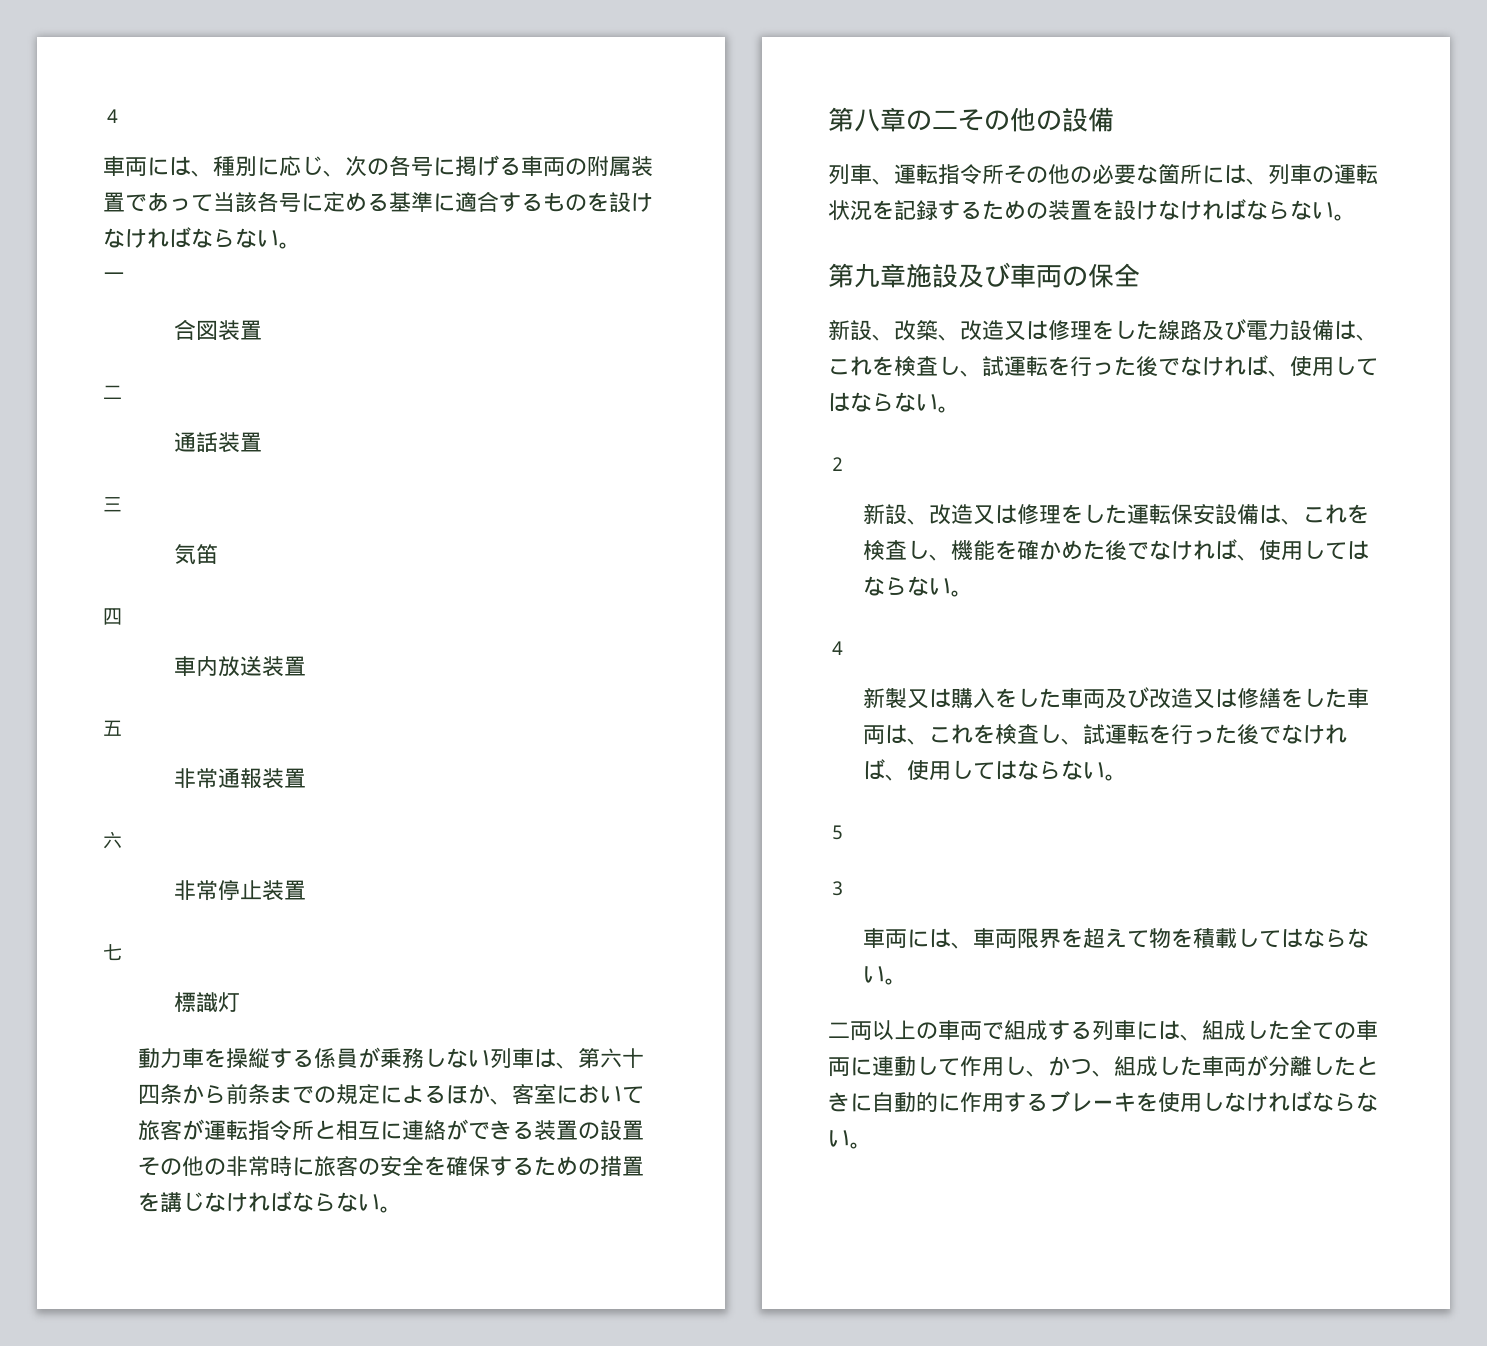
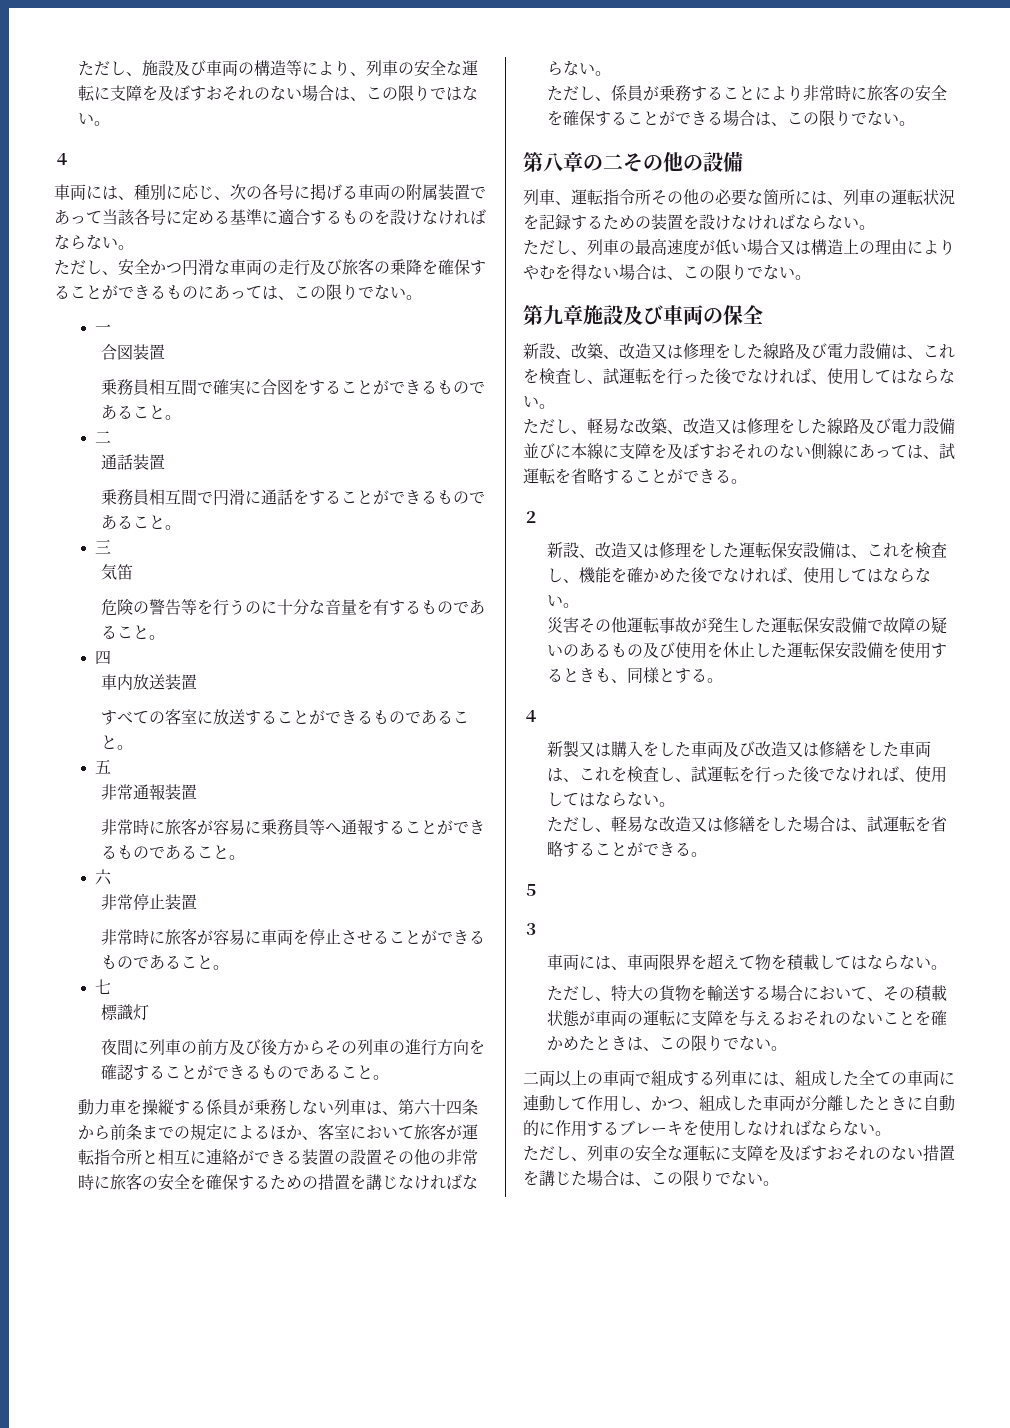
+ ただし、施設及び車両の構造等により、列車の安全な運転に支障を及ぼすおそれのない場合は、この限りではない。
+ ただし、安全かつ円滑な車両の走行及び旅客の乗降を確保することができるものにあっては、この限りでない。
  一
  合図装置
+ 乗務員相互間で確実に合図をすることができるものであること。
  二
  通話装置
+ 乗務員相互間で円滑に通話をすることができるものであること。
  三
  気笛
+ 危険の警告等を行うのに十分な音量を有するものであること。
  四
  車内放送装置
+ すべての客室に放送することができるものであること。
  五
  非常通報装置
+ 非常時に旅客が容易に乗務員等へ通報することができるものであること。
  六
  非常停止装置
+ 非常時に旅客が容易に車両を停止させることができるものであること。
  七
  標識灯
+ 夜間に列車の前方及び後方からその列車の進行方向を確認することができるものであること。
+ ただし、係員が乗務することにより非常時に旅客の安全を確保することができる場合は、この限りでない。
+ ただし、列車の最高速度が低い場合又は構造上の理由によりやむを得ない場合は、この限りでない。
+ ただし、軽易な改築、改造又は修理をした線路及び電力設備並びに本線に支障を及ぼすおそれのない側線にあっては、試運転を省略することができる。
+ 災害その他運転事故が発生した運転保安設備で故障の疑いのあるもの及び使用を休止した運転保安設備を使用するときも、同様とする。
+ ただし、軽易な改造又は修繕をした場合は、試運転を省略することができる。
+ ただし、特大の貨物を輸送する場合において、その積載状態が車両の運転に支障を与えるおそれのないことを確かめたときは、この限りでない。
+ ただし、列車の安全な運転に支障を及ぼすおそれのない措置を講じた場合は、この限りでない。

